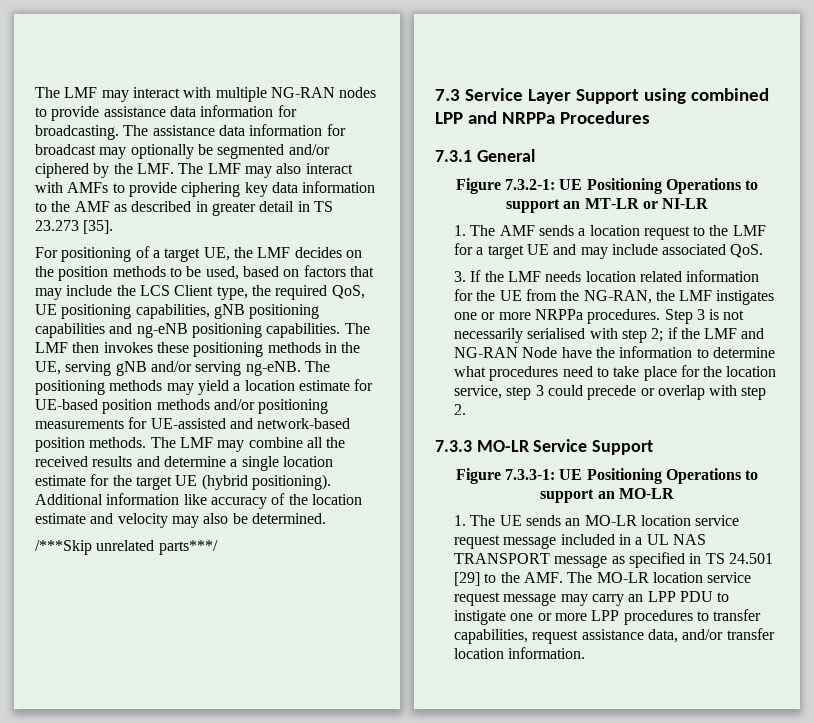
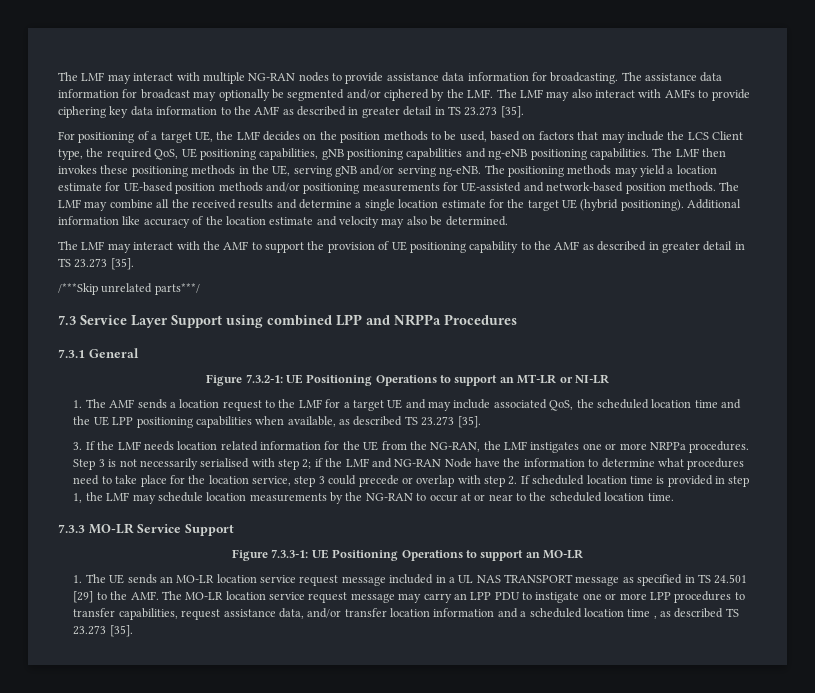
+ The LMF may interact with the AMF to support the provision of UE positioning capability to the AMF as described in greater detail in TS 23.273 [35].
- 1. The AMF sends a location request to the LMF for a target UE and may include associated QoS.
+ 1. The AMF sends a location request to the LMF for a target UE and may include associated QoS, the scheduled location time and the UE LPP positioning capabilities when available, as described TS 23.273 [35].
- Step 3 is not necessarily serialised with step 2; if the LMF and NG-RAN Node have the information to determine what procedures need to take place for the location service, step 3 could precede or overlap with step 2.
+ Step 3 is not necessarily serialised with step 2; if the LMF and NG-RAN Node have the information to determine what procedures need to take place for the location service, step 3 could precede or overlap with step 2. If scheduled location time is provided in step 1, the LMF may schedule location measurements by the NG-RAN to occur at or near to the scheduled location time.
- 1. The UE sends an MO-LR location service request message included in a UL NAS TRANSPORT message as specified in TS 24.501 [29] to the AMF. The MO-LR location service request message may carry an LPP PDU to instigate one or more LPP procedures to transfer capabilities, request assistance data, and/or transfer location information.
+ 1. The UE sends an MO-LR location service request message included in a UL NAS TRANSPORT message as specified in TS 24.501 [29] to the AMF. The MO-LR location service request message may carry an LPP PDU to instigate one or more LPP procedures to transfer capabilities, request assistance data, and/or transfer location information and a scheduled location time , as described TS 23.273 [35].

